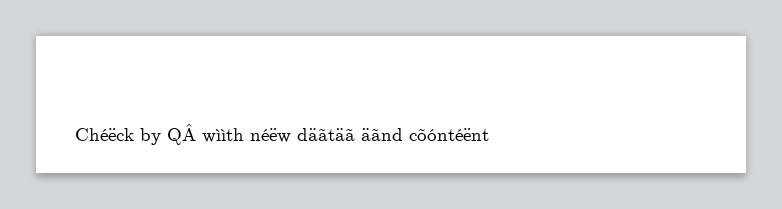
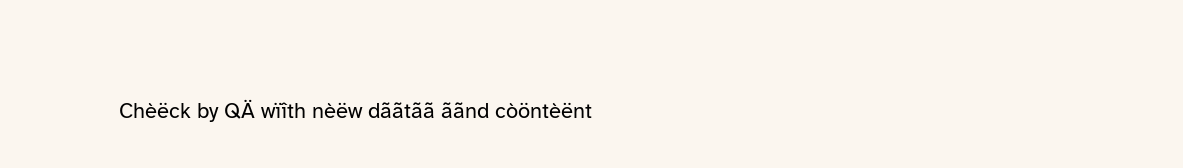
- Chéëck by QÂ wììth néëw däãtäã äãnd cõóntéënt
+ Chèëck by QÄ wïîth nèëw dããtãã ããnd còöntèënt

